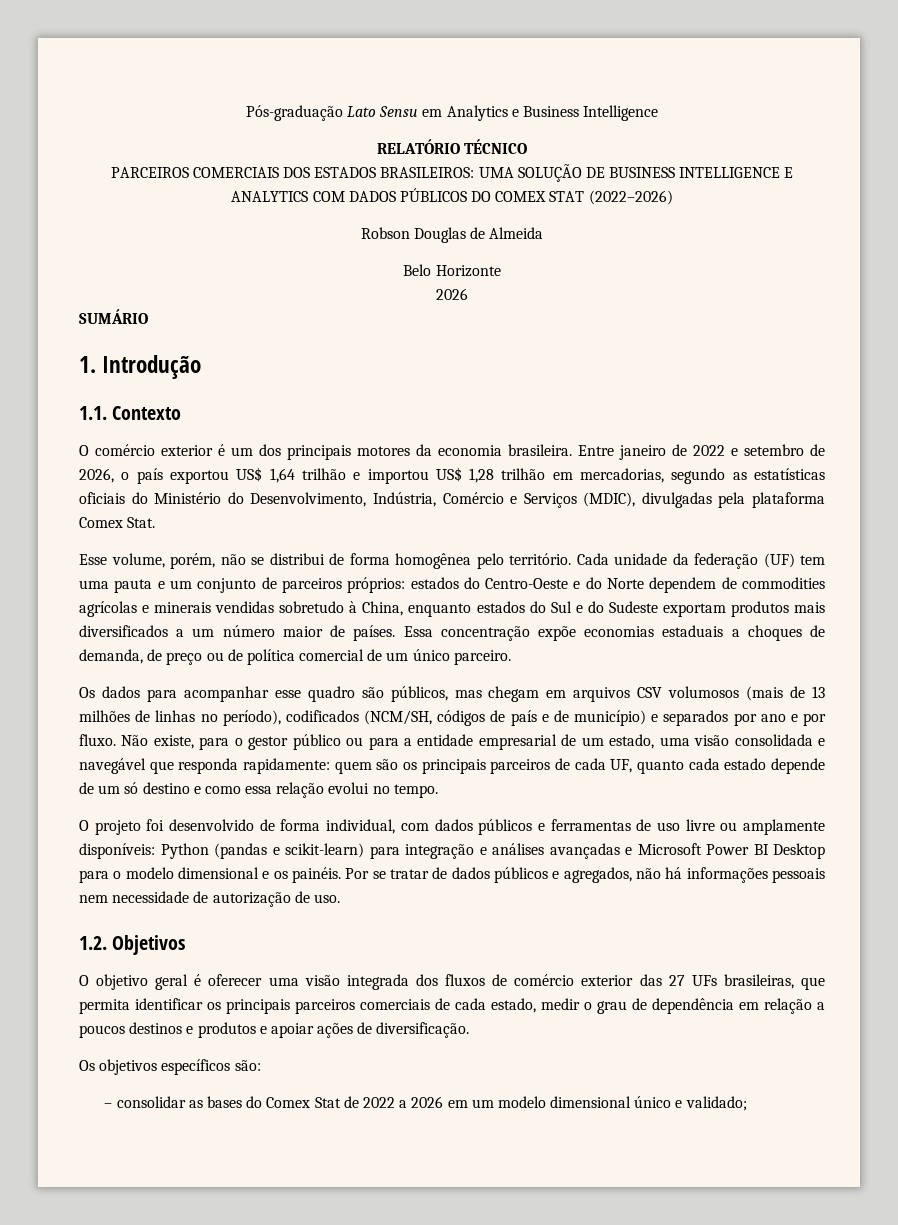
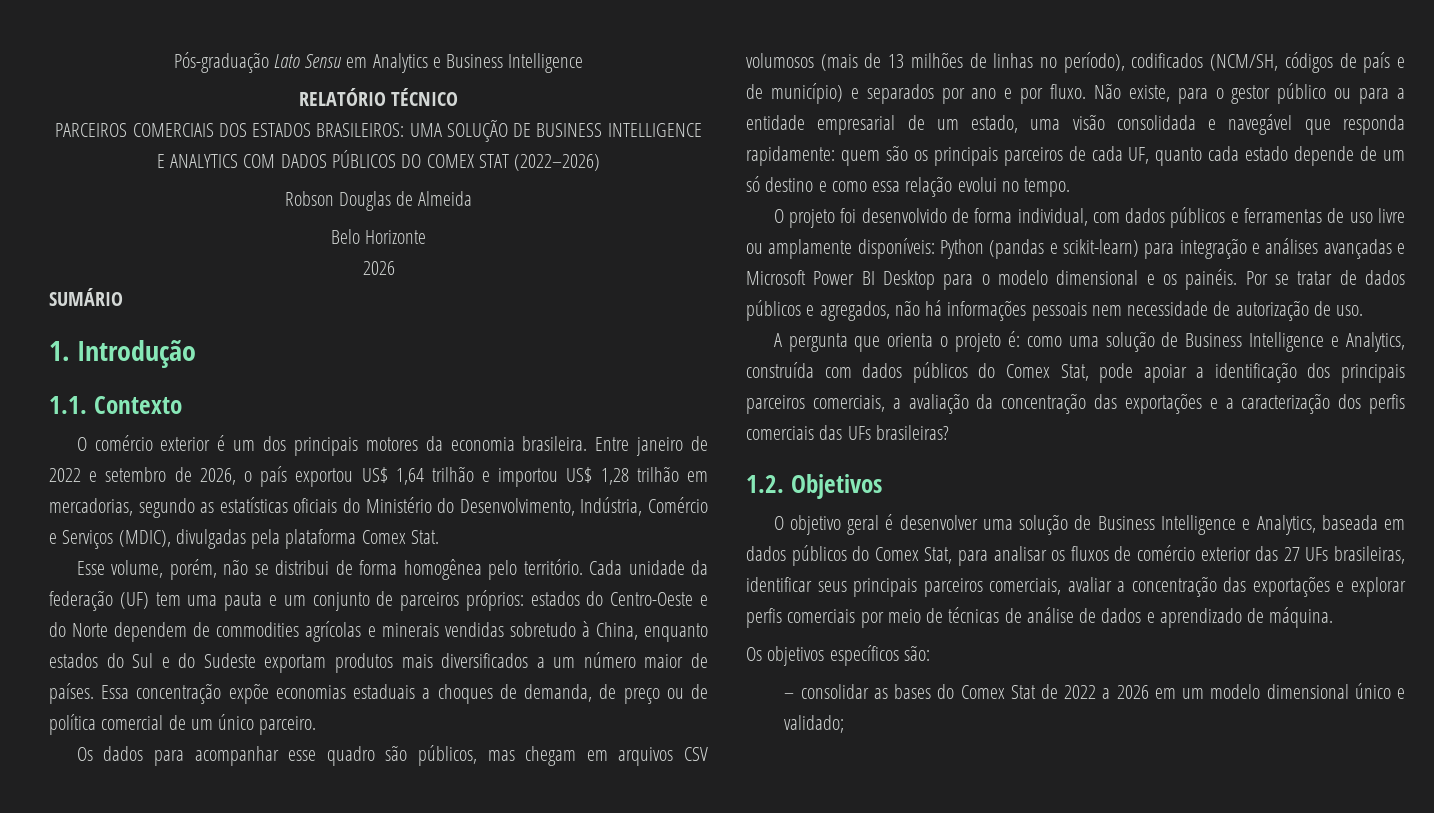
+ A pergunta que orienta o projeto é: como uma solução de Business Intelligence e Analytics, construída com dados públicos do Comex Stat, pode apoiar a identificação dos principais parceiros comerciais, a avaliação da concentração das exportações e a caracterização dos perfis comerciais das UFs brasileiras?
- O objetivo geral é oferecer uma visão integrada dos fluxos de comércio exterior das 27 UFs brasileiras, que permita identificar os principais parceiros comerciais de cada estado, medir o grau de dependência em relação a poucos destinos e produtos e apoiar ações de diversificação.
+ O objetivo geral é desenvolver uma solução de Business Intelligence e Analytics, baseada em dados públicos do Comex Stat, para analisar os fluxos de comércio exterior das 27 UFs brasileiras, identificar seus principais parceiros comerciais, avaliar a concentração das exportações e explorar perfis comerciais por meio de técnicas de análise de dados e aprendizado de máquina.

